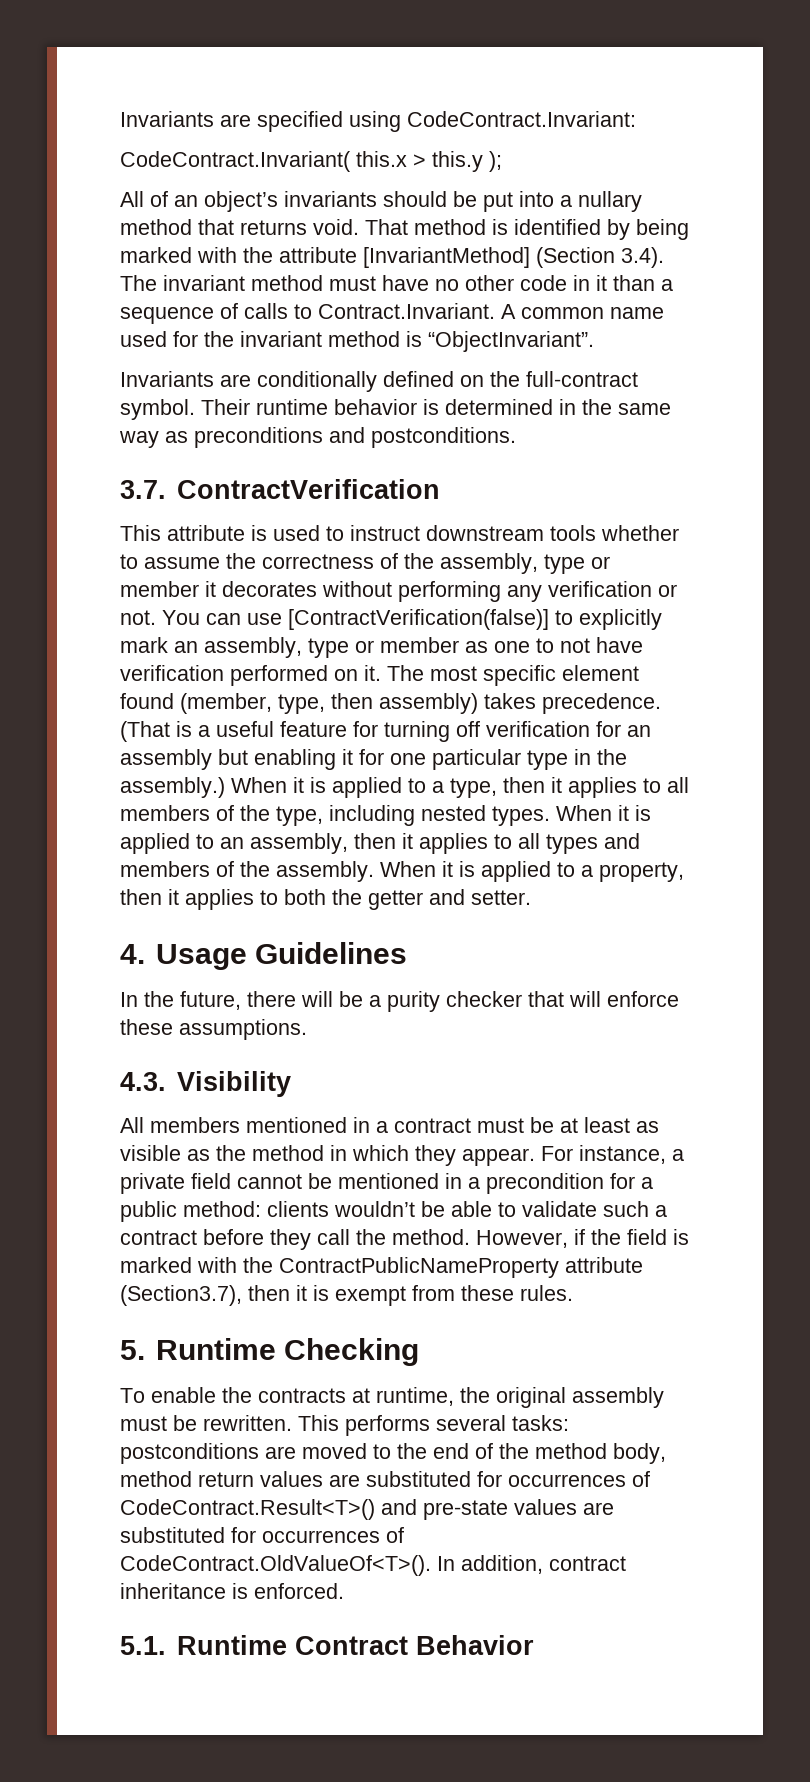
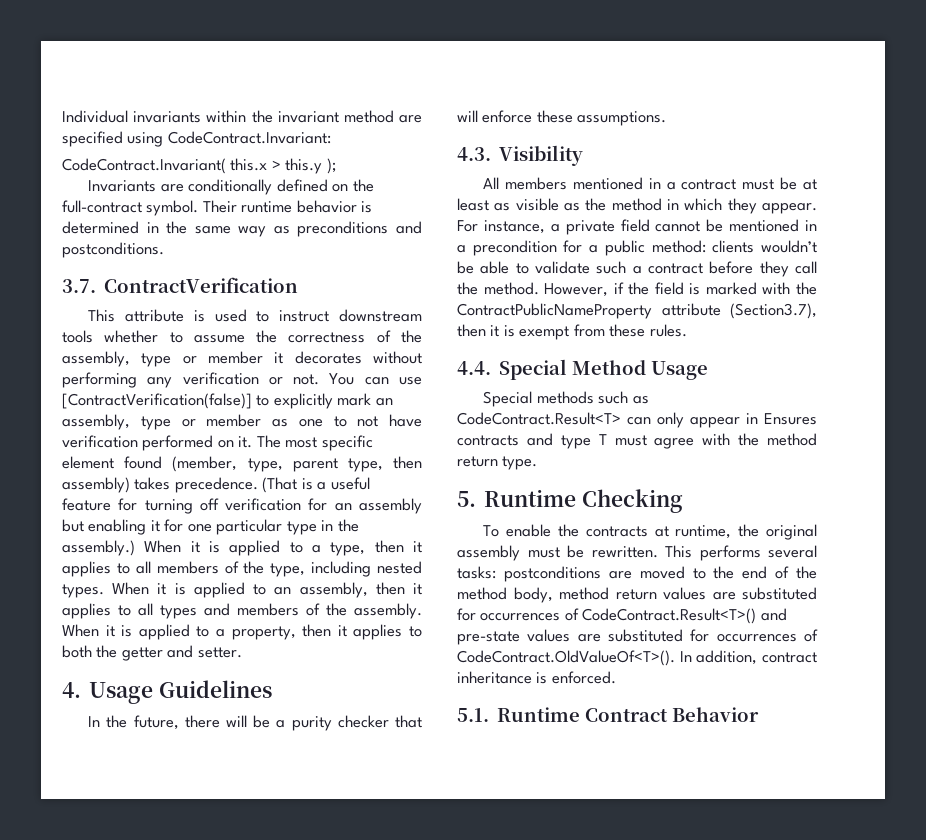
- Invariants are specified using CodeContract.Invariant:
+ Individual invariants within the invariant method are specified using CodeContract.Invariant:
- All of an object’s invariants should be put into a nullary method that returns void. That method is identified by being marked with the attribute [InvariantMethod] (Section 3.4). The invariant method must have no other code in it than a sequence of calls to Contract.Invariant. A common name used for the invariant method is “ObjectInvariant”.
- The most specific element found (member, type, then assembly) takes precedence.
+ The most specific element found (member, type, parent type, then assembly) takes precedence.
+ 4.4. Special Method Usage
+ Special methods such as CodeContract.Result<T> can only appear in Ensures contracts and type T must agree with the method return type.

